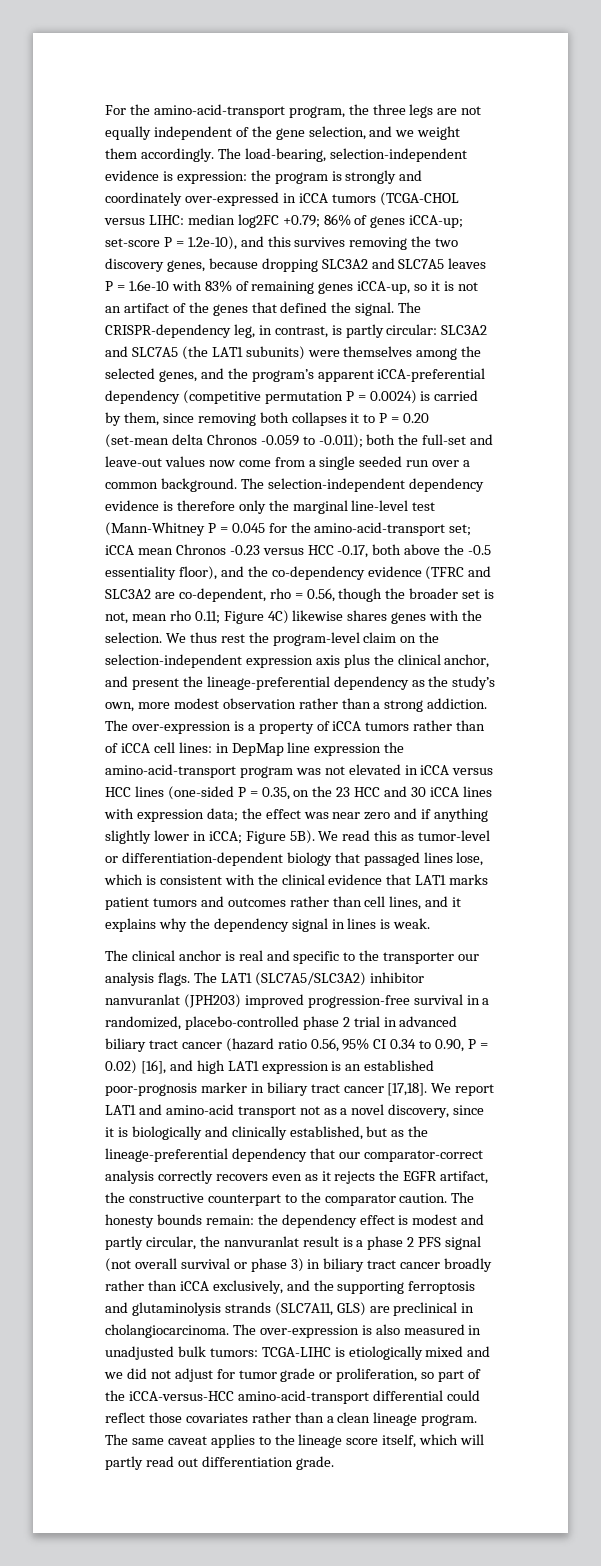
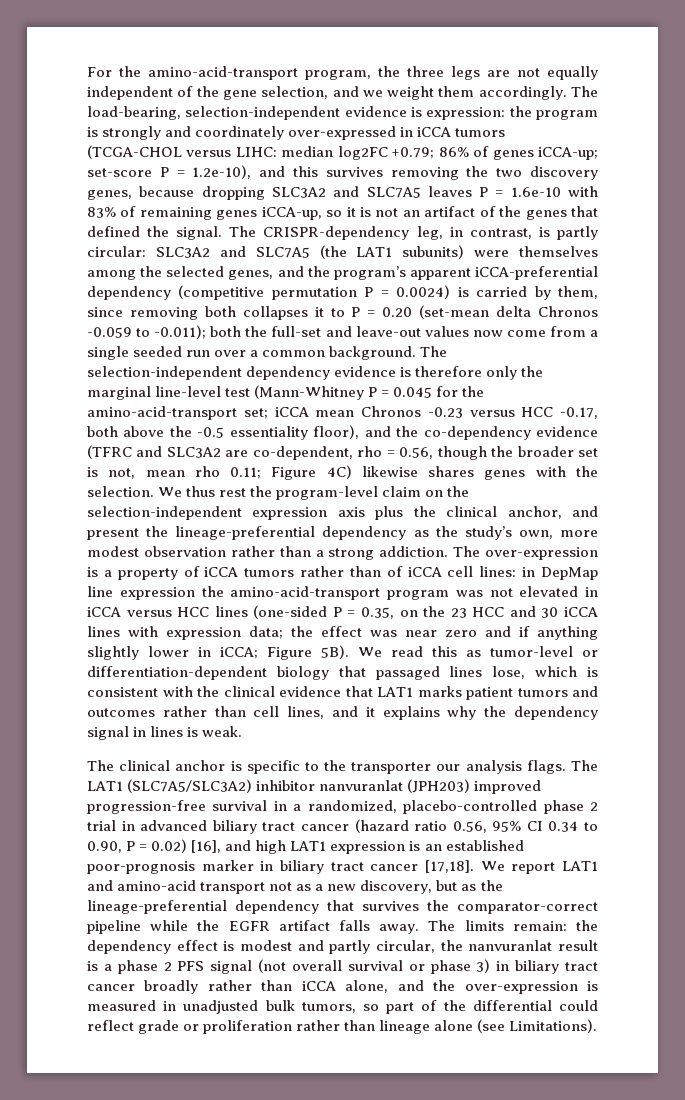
- The clinical anchor is real and specific to the transporter our analysis flags.
+ The clinical anchor is specific to the transporter our analysis flags.
- We report LAT1 and amino-acid transport not as a novel discovery, since it is biologically and clinically established, but as the lineage-preferential dependency that our comparator-correct analysis correctly recovers even as it rejects the EGFR artifact, the constructive counterpart to the comparator caution. The honesty bounds remain: the dependency effect is modest and partly circular, the nanvuranlat result is a phase 2 PFS signal (not overall survival or phase 3) in biliary tract cancer broadly rather than iCCA exclusively, and the supporting ferroptosis and glutaminolysis strands (SLC7A11, GLS) are preclinical in cholangiocarcinoma. The over-expression is also measured in unadjusted bulk tumors: TCGA-LIHC is etiologically mixed and we did not adjust for tumor grade or proliferation, so part of the iCCA-versus-HCC amino-acid-transport differential could reflect those covariates rather than a clean lineage program. The same caveat applies to the lineage score itself, which will partly read out differentiation grade.
+ We report LAT1 and amino-acid transport not as a new discovery, but as the lineage-preferential dependency that survives the comparator-correct pipeline while the EGFR artifact falls away. The limits remain: the dependency effect is modest and partly circular, the nanvuranlat result is a phase 2 PFS signal (not overall survival or phase 3) in biliary tract cancer broadly rather than iCCA alone, and the over-expression is measured in unadjusted bulk tumors, so part of the differential could reflect grade or proliferation rather than lineage alone (see Limitations).

